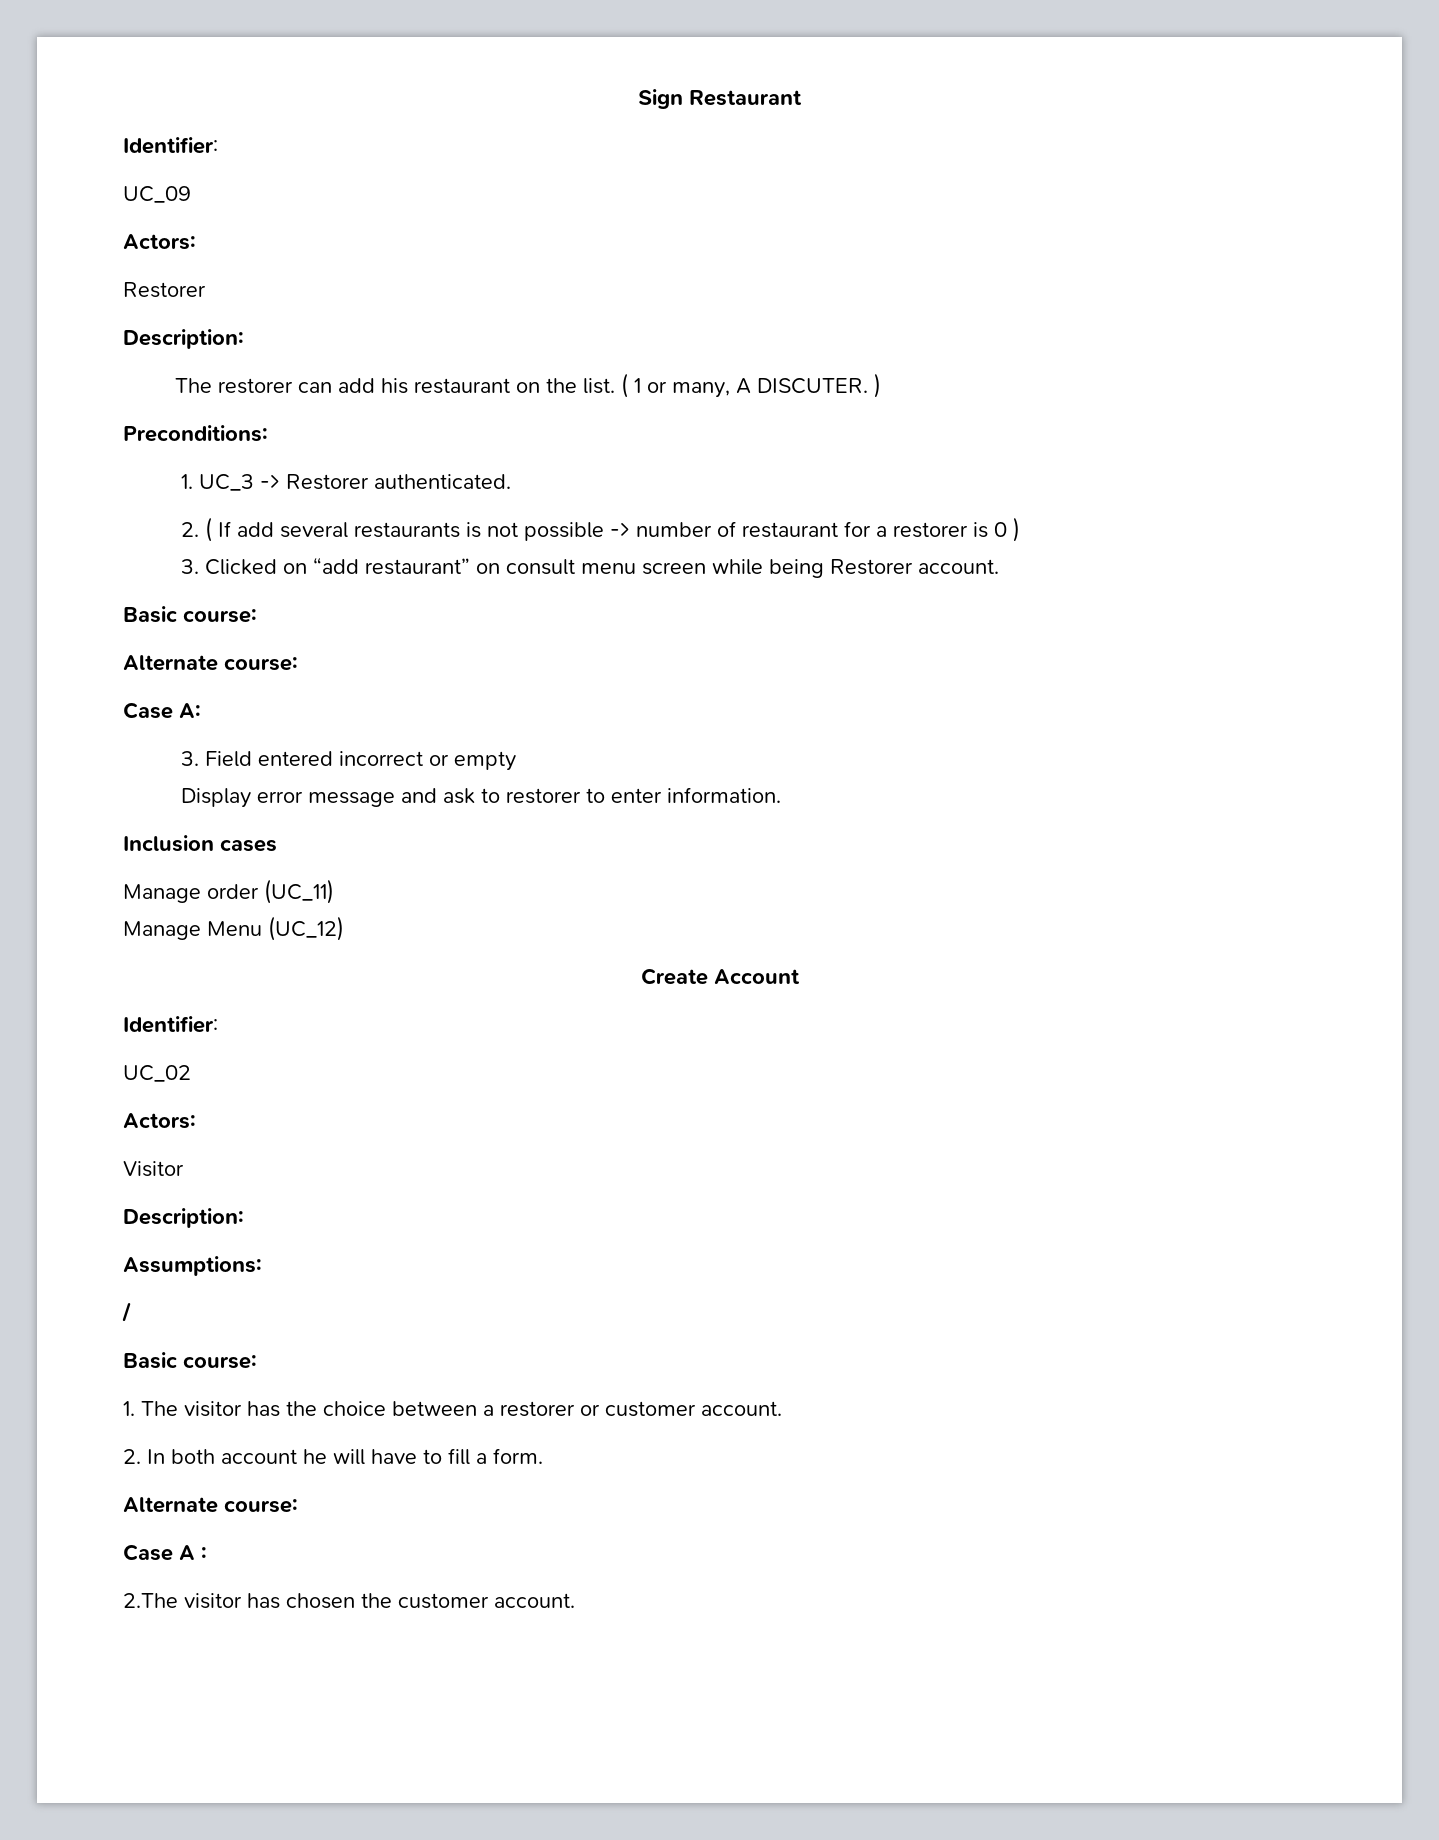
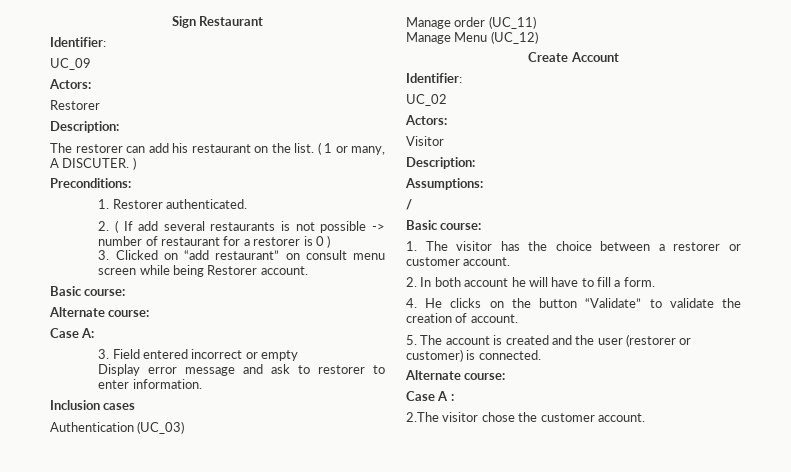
- 1. UC_3 -> Restorer authenticated.
+ 1. Restorer authenticated.
+ Authentication (UC_03)
+ 4. He clicks on the button “Validate” to validate the creation of account.
+ 5. The account is created and the user (restorer or customer) is connected.
- 2.The visitor has chosen the customer account.
+ 2.The visitor chose the customer account.

